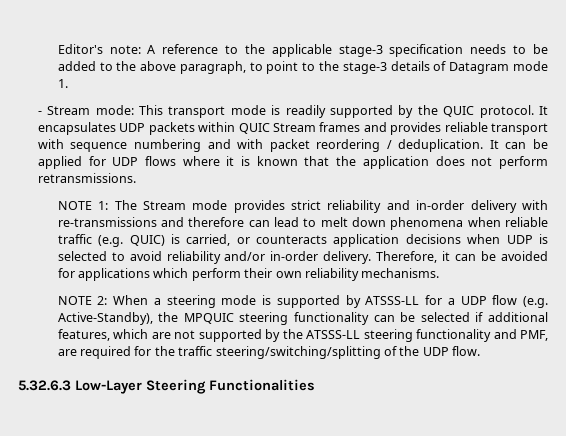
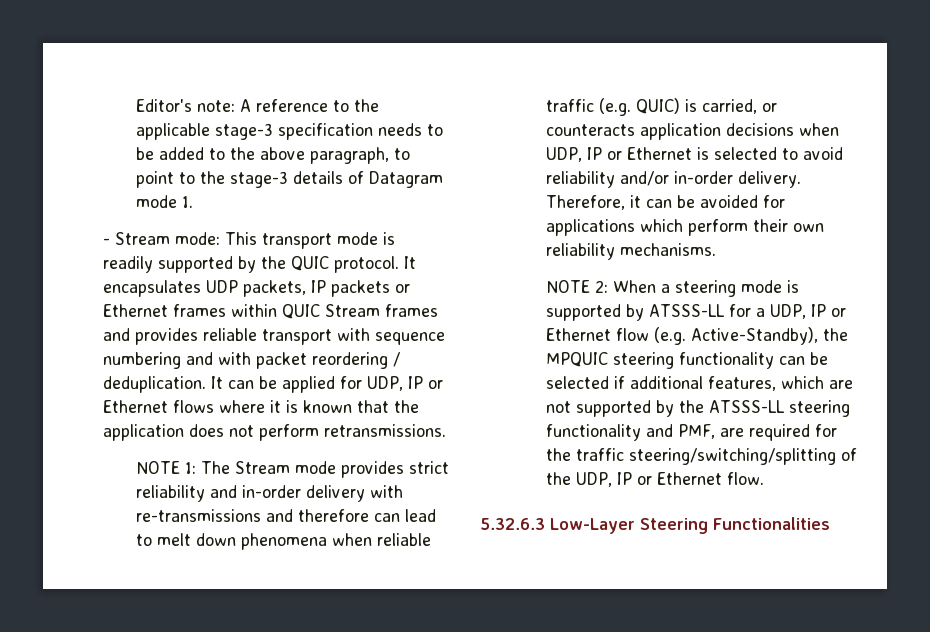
- It encapsulates UDP packets within QUIC Stream frames and provides reliable transport with sequence numbering and with packet reordering / deduplication.
+ It encapsulates UDP packets, IP packets or Ethernet frames within QUIC Stream frames and provides reliable transport with sequence numbering and with packet reordering / deduplication.
- It can be applied for UDP flows where it is known that the application does not perform retransmissions.
+ It can be applied for UDP, IP or Ethernet flows where it is known that the application does not perform retransmissions.
- NOTE 1: The Stream mode provides strict reliability and in-order delivery with re-transmissions and therefore can lead to melt down phenomena when reliable traffic (e.g. QUIC) is carried, or counteracts application decisions when UDP is selected to avoid reliability and/or in-order delivery.
+ NOTE 1: The Stream mode provides strict reliability and in-order delivery with re-transmissions and therefore can lead to melt down phenomena when reliable traffic (e.g. QUIC) is carried, or counteracts application decisions when UDP, IP or Ethernet is selected to avoid reliability and/or in-order delivery.
- NOTE 2: When a steering mode is supported by ATSSS-LL for a UDP flow (e.g. Active-Standby), the MPQUIC steering functionality can be selected if additional features, which are not supported by the ATSSS-LL steering functionality and PMF, are required for the traffic steering/switching/splitting of the UDP flow.
+ NOTE 2: When a steering mode is supported by ATSSS-LL for a UDP, IP or Ethernet flow (e.g. Active-Standby), the MPQUIC steering functionality can be selected if additional features, which are not supported by the ATSSS-LL steering functionality and PMF, are required for the traffic steering/switching/splitting of the UDP, IP or Ethernet flow.

